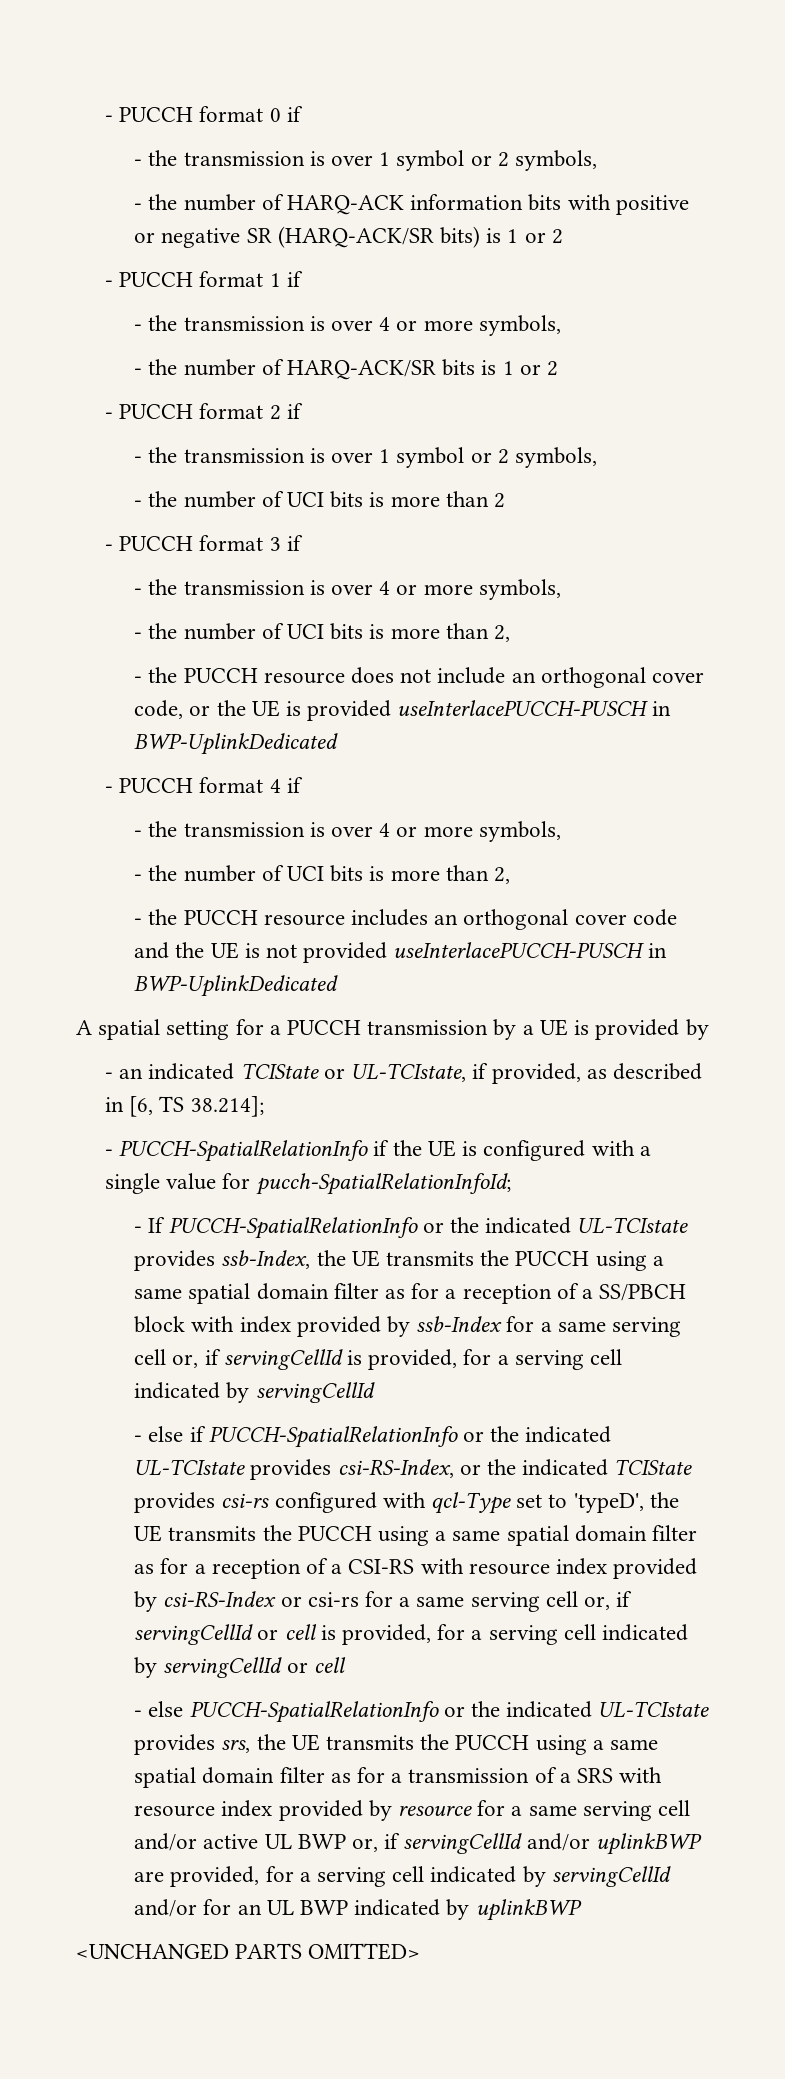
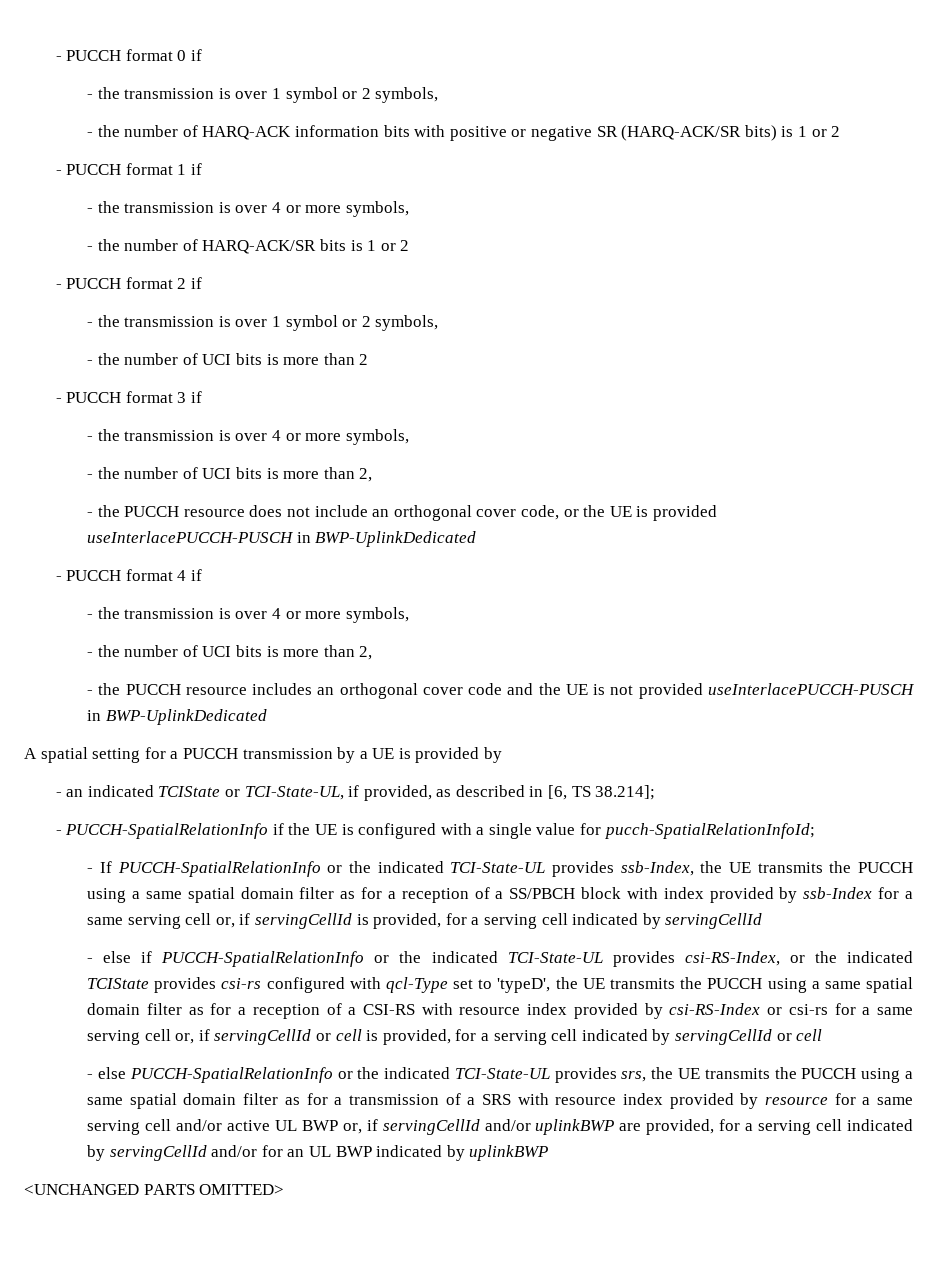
- - an indicated TCIState or UL-TCIstate, if provided, as described in [6, TS 38.214];
+ - an indicated TCIState or TCI-State-UL, if provided, as described in [6, TS 38.214];
- - If PUCCH-SpatialRelationInfo or the indicated UL-TCIstate provides ssb-Index, the UE transmits the PUCCH using a same spatial domain filter as for a reception of a SS/PBCH block with index provided by ssb-Index for a same serving cell or, if servingCellId is provided, for a serving cell indicated by servingCellId
+ - If PUCCH-SpatialRelationInfo or the indicated TCI-State-UL provides ssb-Index, the UE transmits the PUCCH using a same spatial domain filter as for a reception of a SS/PBCH block with index provided by ssb-Index for a same serving cell or, if servingCellId is provided, for a serving cell indicated by servingCellId
- - else if PUCCH-SpatialRelationInfo or the indicated UL-TCIstate provides csi-RS-Index, or the indicated TCIState provides csi-rs configured with qcl-Type set to 'typeD', the UE transmits the PUCCH using a same spatial domain filter as for a reception of a CSI-RS with resource index provided by csi-RS-Index or csi-rs for a same serving cell or, if servingCellId or cell is provided, for a serving cell indicated by servingCellId or cell
+ - else if PUCCH-SpatialRelationInfo or the indicated TCI-State-UL provides csi-RS-Index, or the indicated TCIState provides csi-rs configured with qcl-Type set to 'typeD', the UE transmits the PUCCH using a same spatial domain filter as for a reception of a CSI-RS with resource index provided by csi-RS-Index or csi-rs for a same serving cell or, if servingCellId or cell is provided, for a serving cell indicated by servingCellId or cell
- - else PUCCH-SpatialRelationInfo or the indicated UL-TCIstate provides srs, the UE transmits the PUCCH using a same spatial domain filter as for a transmission of a SRS with resource index provided by resource for a same serving cell and/or active UL BWP or, if servingCellId and/or uplinkBWP are provided, for a serving cell indicated by servingCellId and/or for an UL BWP indicated by uplinkBWP
+ - else PUCCH-SpatialRelationInfo or the indicated TCI-State-UL provides srs, the UE transmits the PUCCH using a same spatial domain filter as for a transmission of a SRS with resource index provided by resource for a same serving cell and/or active UL BWP or, if servingCellId and/or uplinkBWP are provided, for a serving cell indicated by servingCellId and/or for an UL BWP indicated by uplinkBWP

